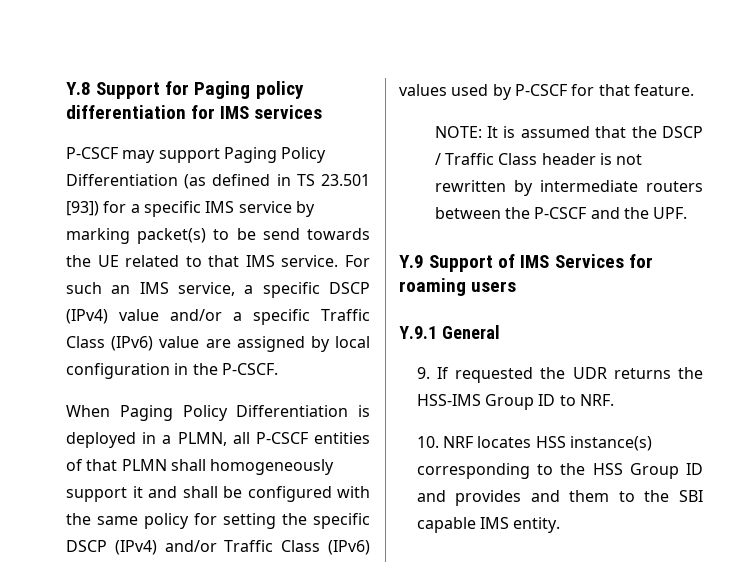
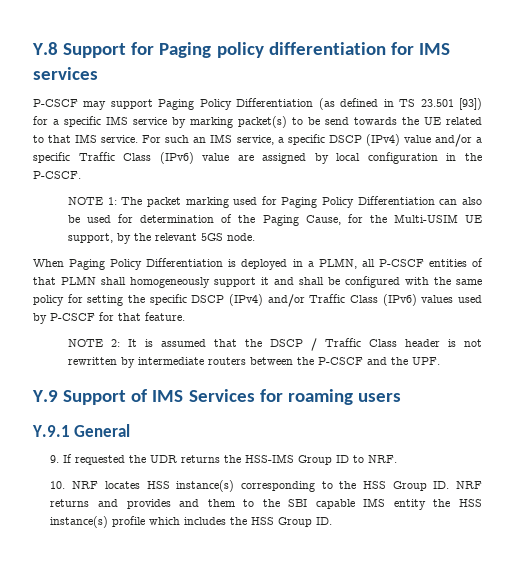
+ NOTE 1: The packet marking used for Paging Policy Differentiation can also be used for determination of the Paging Cause, for the Multi-USIM UE support, by the relevant 5GS node.
- NOTE: It is assumed that the DSCP / Traffic Class header is not rewritten by intermediate routers between the P-CSCF and the UPF.
+ NOTE 2: It is assumed that the DSCP / Traffic Class header is not rewritten by intermediate routers between the P-CSCF and the UPF.
- 10. NRF locates HSS instance(s) corresponding to the HSS Group ID and provides and them to the SBI capable IMS entity.
+ 10. NRF locates HSS instance(s) corresponding to the HSS Group ID. NRF returns and provides and them to the SBI capable IMS entity the HSS instance(s) profile which includes the HSS Group ID.

